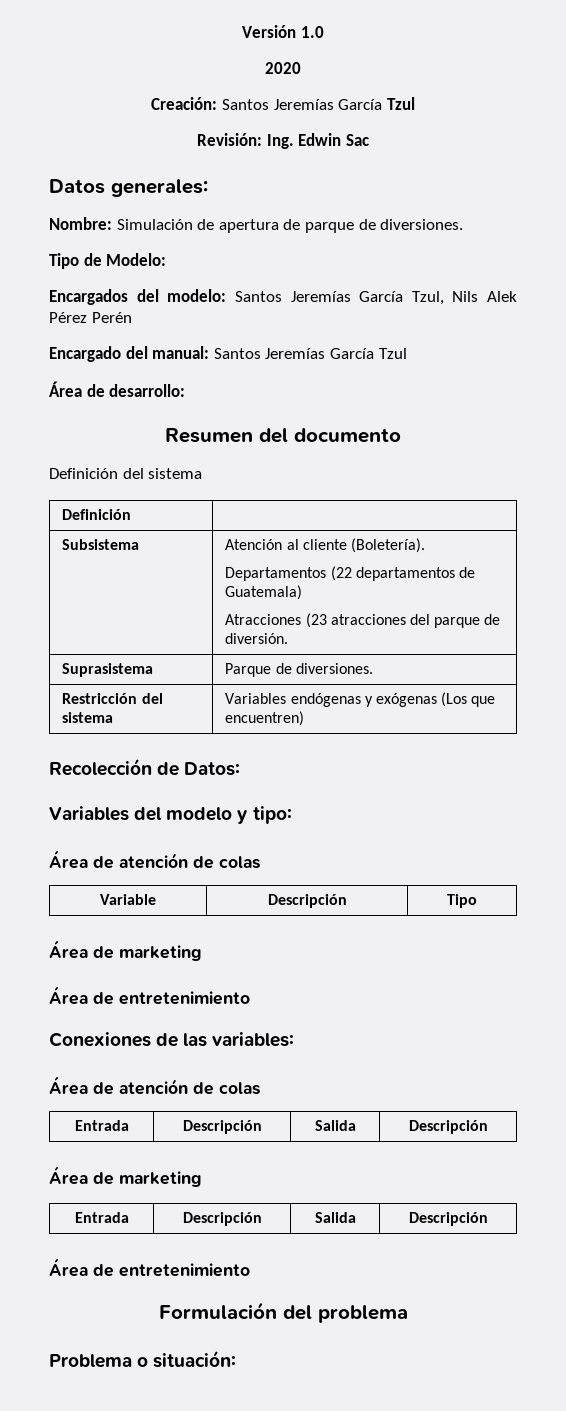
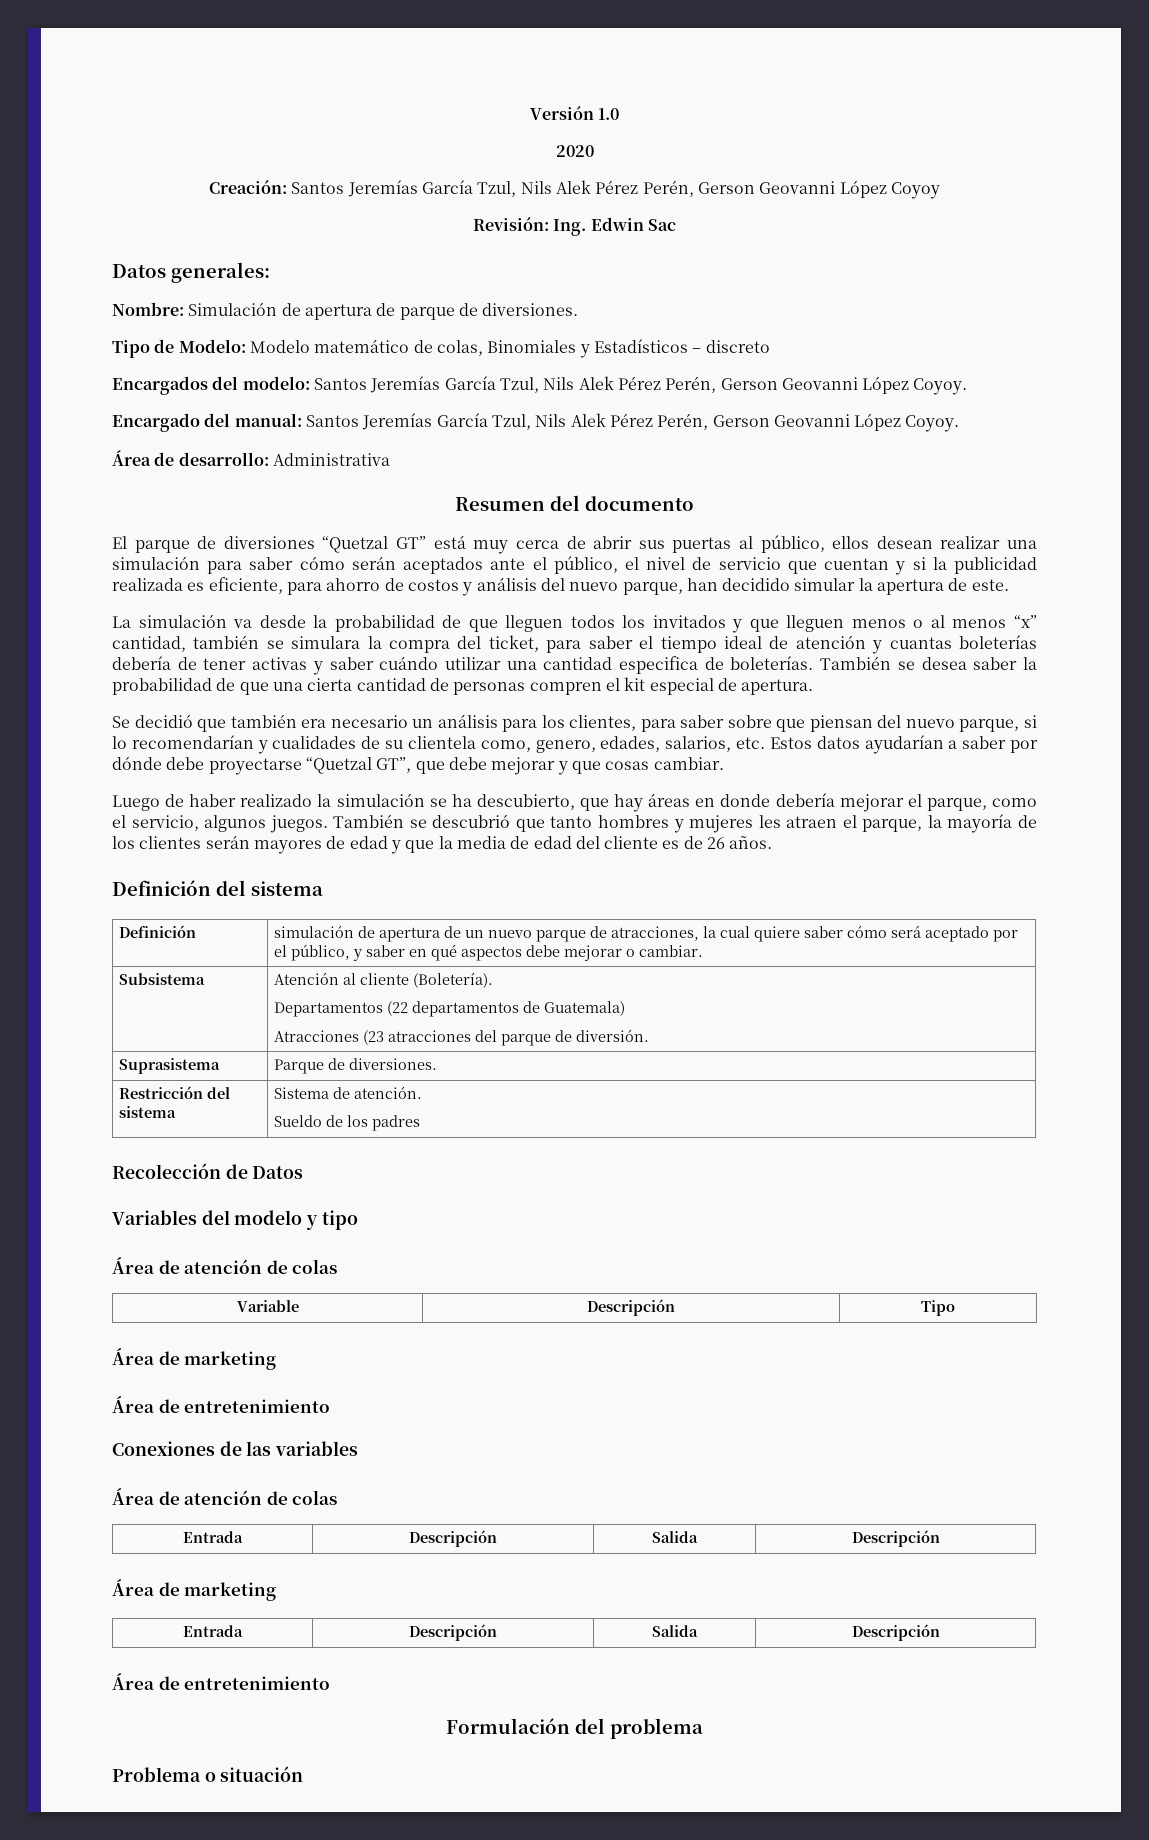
- Creación: Santos Jeremías García Tzul
+ Creación: Santos Jeremías García Tzul, Nils Alek Pérez Perén, Gerson Geovanni López Coyoy
- Tipo de Modelo:
+ Tipo de Modelo: Modelo matemático de colas, Binomiales y Estadísticos – discreto
- Encargados del modelo: Santos Jeremías García Tzul, Nils Alek Pérez Perén
+ Encargados del modelo: Santos Jeremías García Tzul, Nils Alek Pérez Perén, Gerson Geovanni López Coyoy.
- Encargado del manual: Santos Jeremías García Tzul
+ Encargado del manual: Santos Jeremías García Tzul, Nils Alek Pérez Perén, Gerson Geovanni López Coyoy.
- Área de desarrollo:
+ Área de desarrollo: Administrativa
+ El parque de diversiones “Quetzal GT” está muy cerca de abrir sus puertas al público, ellos desean realizar una simulación para saber cómo serán aceptados ante el público, el nivel de servicio que cuentan y si la publicidad realizada es eficiente, para ahorro de costos y análisis del nuevo parque, han decidido simular la apertura de este.
+ La simulación va desde la probabilidad de que lleguen todos los invitados y que lleguen menos o al menos “x” cantidad, también se simulara la compra del ticket, para saber el tiempo ideal de atención y cuantas boleterías debería de tener activas y saber cuándo utilizar una cantidad especifica de boleterías. También se desea saber la probabilidad de que una cierta cantidad de personas compren el kit especial de apertura.
+ Se decidió que también era necesario un análisis para los clientes, para saber sobre que piensan del nuevo parque, si lo recomendarían y cualidades de su clientela como, genero, edades, salarios, etc. Estos datos ayudarían a saber por dónde debe proyectarse “Quetzal GT”, que debe mejorar y que cosas cambiar.
+ Luego de haber realizado la simulación se ha descubierto, que hay áreas en donde debería mejorar el parque, como el servicio, algunos juegos. También se descubrió que tanto hombres y mujeres les atraen el parque, la mayoría de los clientes serán mayores de edad y que la media de edad del cliente es de 26 años.
  Definición del sistema
- Definición |
+ Definición | simulación de apertura de un nuevo parque de atracciones, la cual quiere saber cómo será aceptado por el público, y saber en qué aspectos debe mejorar o cambiar.
- Restricción del sistema | Variables endógenas y exógenas (Los que encuentren)
+ Restricción del sistema | Sistema de atención.
+ Sueldo de los padres
- Recolección de Datos:
+ Recolección de Datos
- Variables del modelo y tipo:
+ Variables del modelo y tipo
- Conexiones de las variables:
+ Conexiones de las variables
- Problema o situación:
+ Problema o situación

